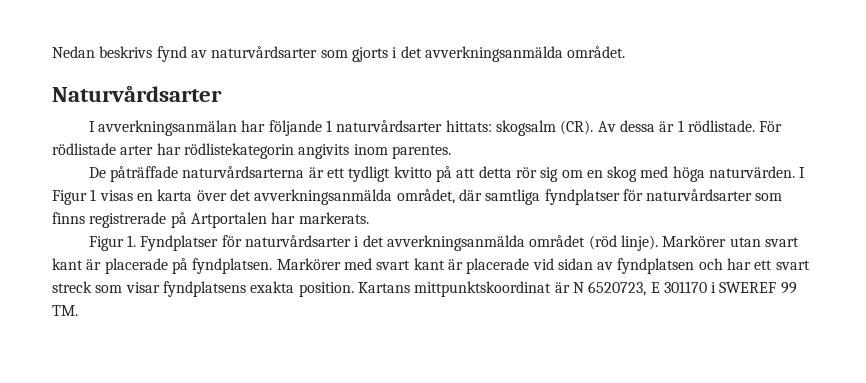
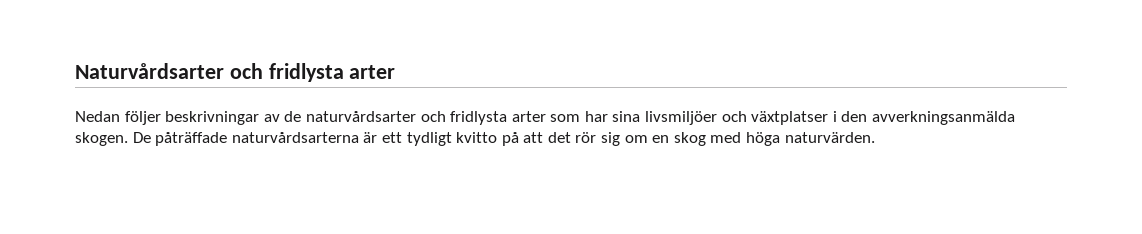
- Nedan beskrivs fynd av naturvårdsarter som gjorts i det avverkningsanmälda området.
- Naturvårdsarter
- I avverkningsanmälan har följande 1 naturvårdsarter hittats: skogsalm (CR). Av dessa är 1 rödlistade. För rödlistade arter har rödlistekategorin angivits inom parentes.
- De påträffade naturvårdsarterna är ett tydligt kvitto på att detta rör sig om en skog med höga naturvärden. I Figur 1 visas en karta över det avverkningsanmälda området, där samtliga fyndplatser för naturvårdsarter som finns registrerade på Artportalen har markerats.
- Figur 1. Fyndplatser för naturvårdsarter i det avverkningsanmälda området (röd linje). Markörer utan svart kant är placerade på fyndplatsen. Markörer med svart kant är placerade vid sidan av fyndplatsen och har ett svart streck som visar fyndplatsens exakta position. Kartans mittpunktskoordinat är N 6520723, E 301170 i SWEREF 99 TM.
+ Naturvårdsarter och fridlysta arter
+ Nedan följer beskrivningar av de naturvårdsarter och fridlysta arter som har sina livsmiljöer och växtplatser i den avverkningsanmälda skogen. De påträffade naturvårdsarterna är ett tydligt kvitto på att det rör sig om en skog med höga naturvärden.

